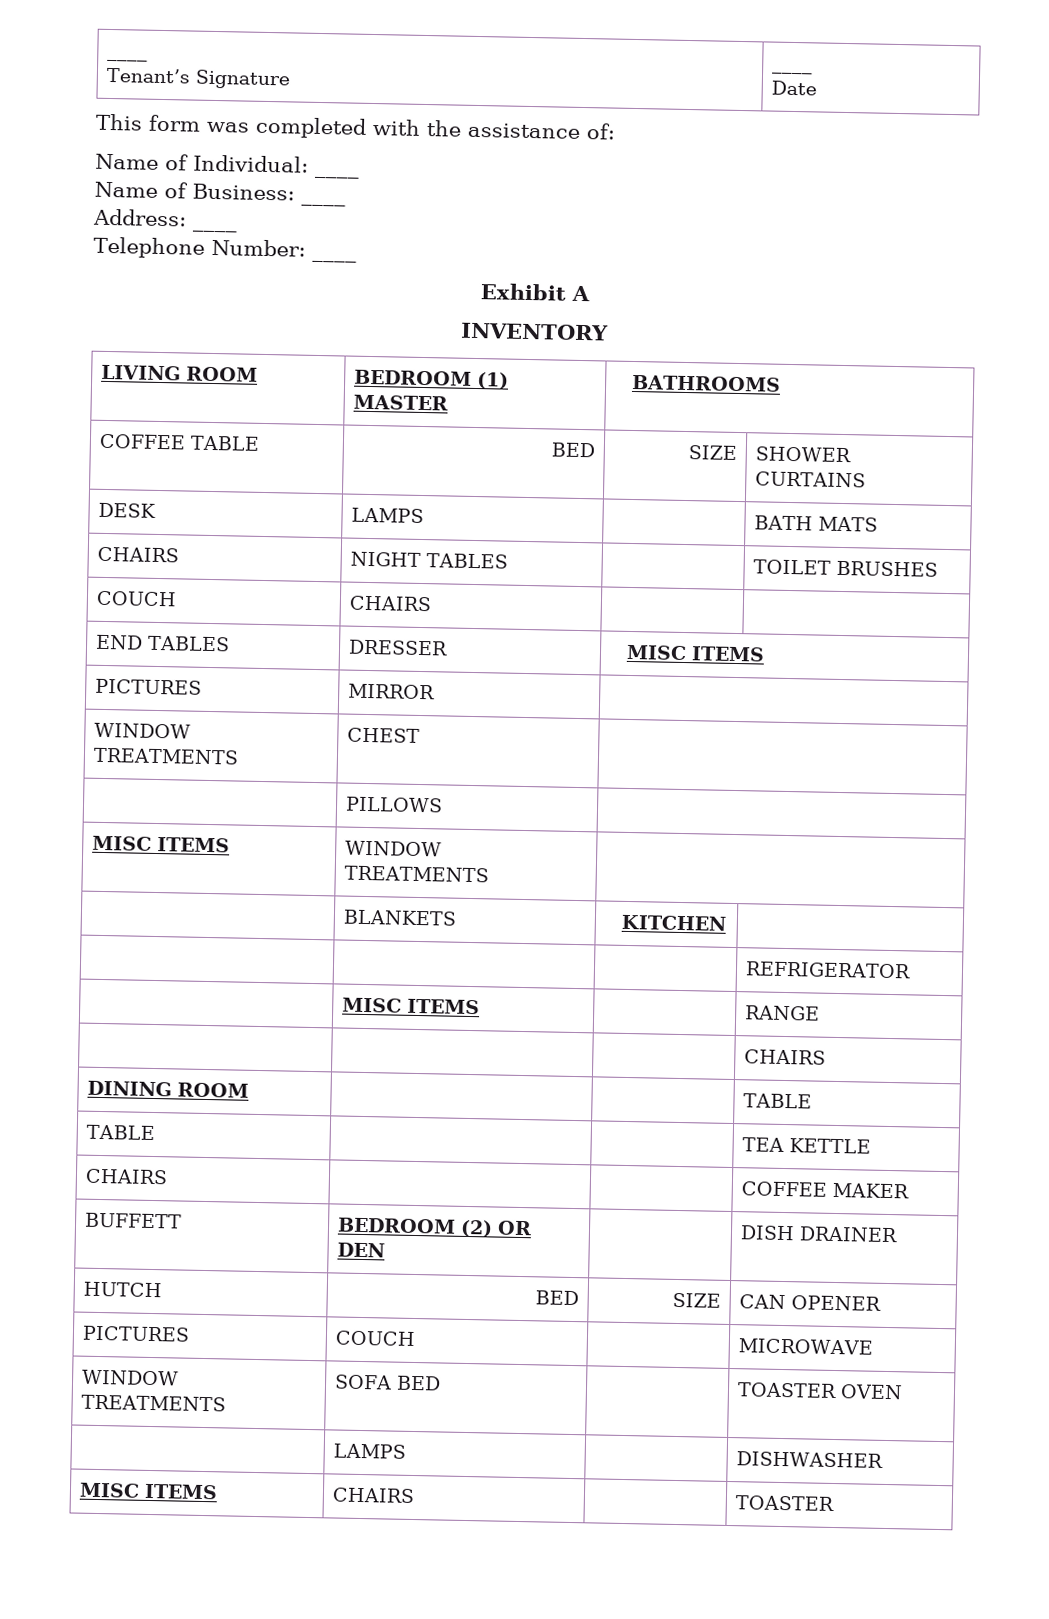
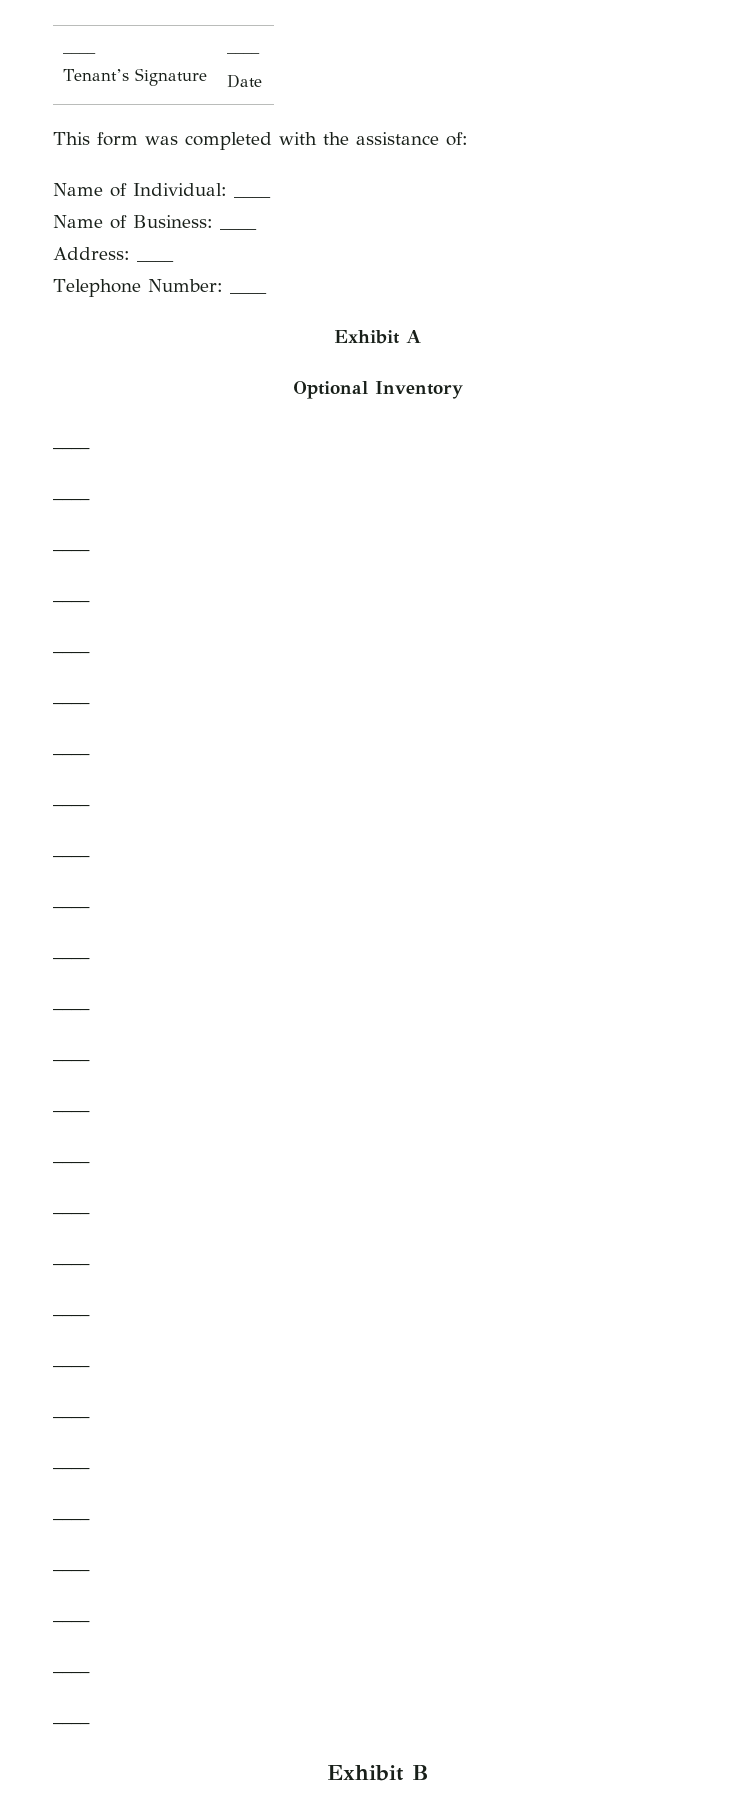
- INVENTORY
- LIVING ROOM | BEDROOM (1) MASTER | BATHROOMS
- COFFEE TABLE | BED | SIZE | SHOWER CURTAINS
- DESK | LAMPS | | BATH MATS
- CHAIRS | NIGHT TABLES | | TOILET BRUSHES
- COUCH | CHAIRS | |
- END TABLES | DRESSER | MISC ITEMS
- PICTURES | MIRROR |
- WINDOW TREATMENTS | CHEST |
- | PILLOWS |
- MISC ITEMS | WINDOW TREATMENTS |
- | BLANKETS | KITCHEN |
- | | | REFRIGERATOR
- | MISC ITEMS | | RANGE
- | | | CHAIRS
- DINING ROOM | | | TABLE
- TABLE | | | TEA KETTLE
- CHAIRS | | | COFFEE MAKER
- BUFFETT | BEDROOM (2) OR DEN | | DISH DRAINER
- HUTCH | BED | SIZE | CAN OPENER
- PICTURES | COUCH | | MICROWAVE
- WINDOW TREATMENTS | SOFA BED | | TOASTER OVEN
- | LAMPS | | DISHWASHER
- MISC ITEMS | CHAIRS | | TOASTER
+ Optional Inventory
+ ____
+ ____
+ ____
+ ____
+ ____
+ ____
+ ____
+ ____
+ ____
+ ____
+ ____
+ ____
+ ____
+ ____
+ ____
+ ____
+ ____
+ ____
+ ____
+ ____
+ ____
+ ____
+ ____
+ ____
+ ____
+ ____
+ Exhibit B

